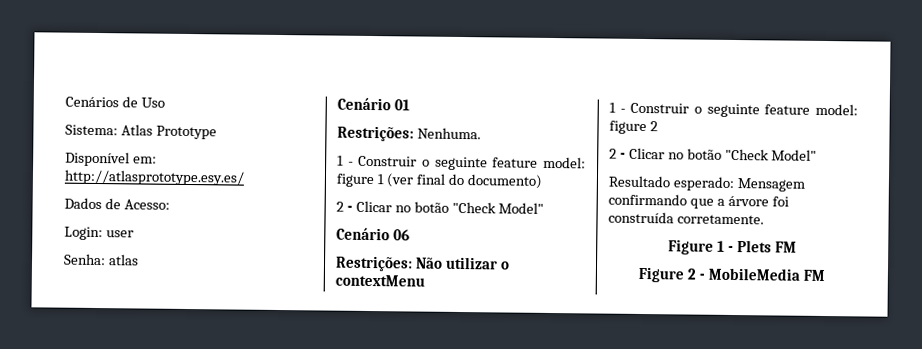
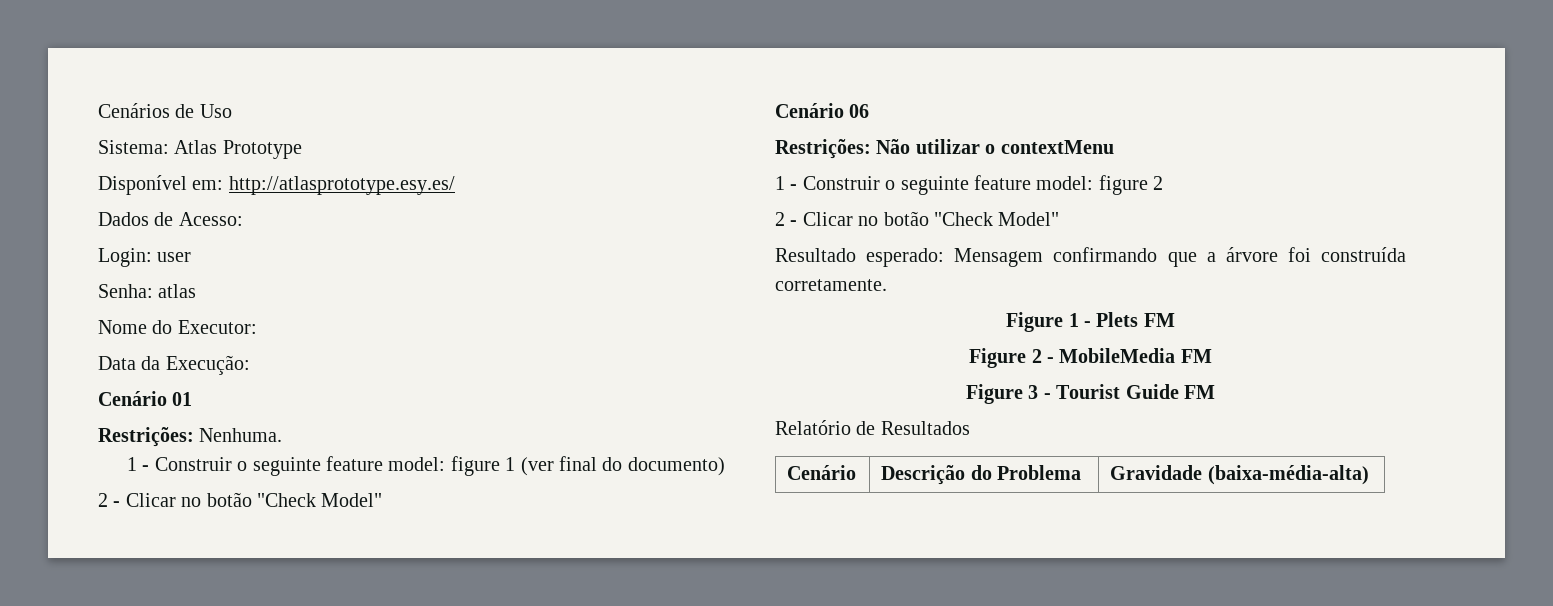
+ Nome do Executor:
+ Data da Execução:
+ Figure 3 - Tourist Guide FM
+ Relatório de Resultados
+ Cenário | Descrição do Problema | Gravidade (baixa-média-alta)

